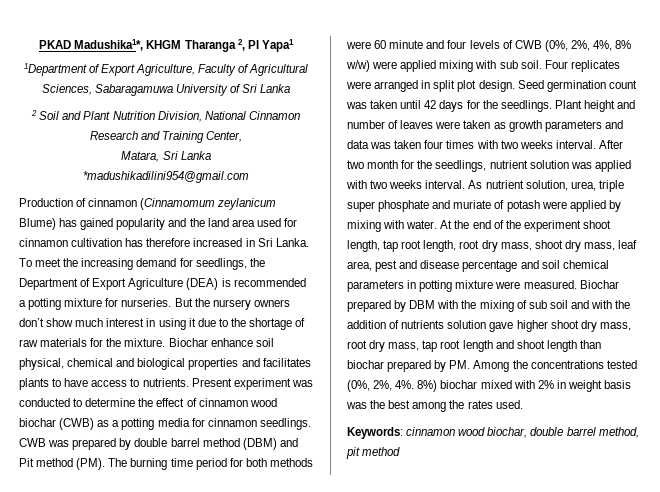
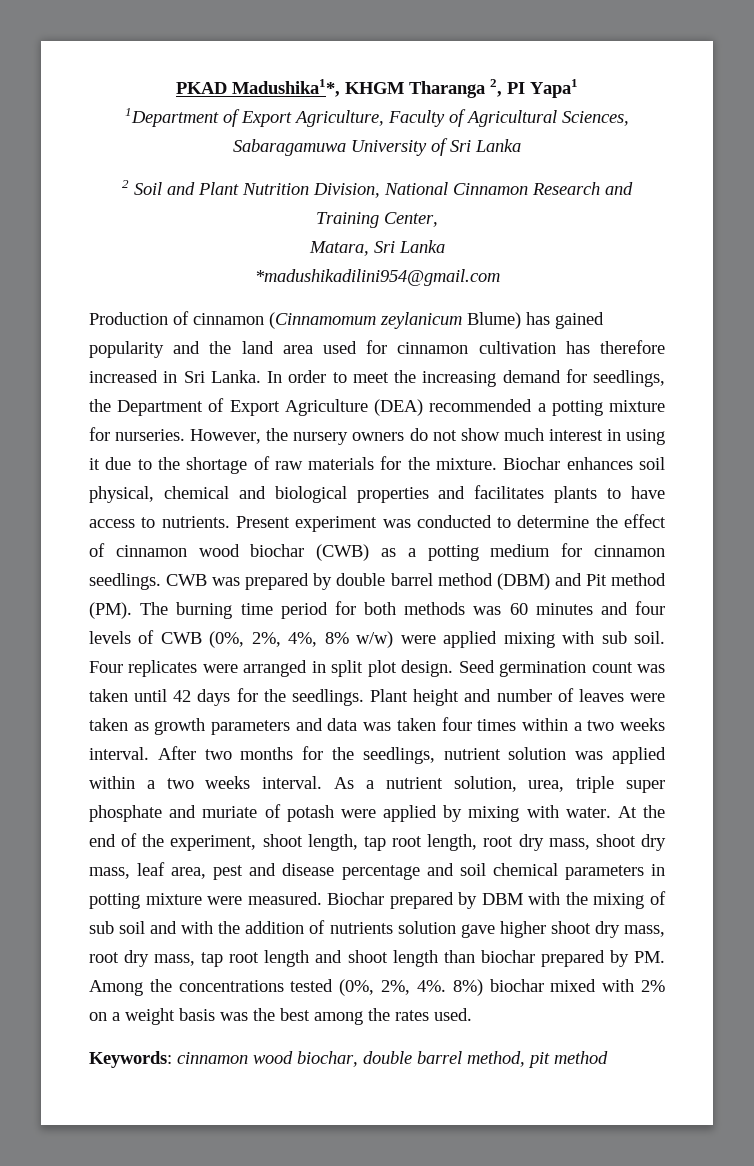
- To meet the increasing demand for seedlings, the Department of Export Agriculture (DEA) is recommended a potting mixture for nurseries.
+ In order to meet the increasing demand for seedlings, the Department of Export Agriculture (DEA) recommended a potting mixture for nurseries.
- But the nursery owners don’t show much interest in using it due to the shortage of raw materials for the mixture.
+ However, the nursery owners do not show much interest in using it due to the shortage of raw materials for the mixture.
- Biochar enhance soil physical, chemical and biological properties and facilitates plants to have access to nutrients.
+ Biochar enhances soil physical, chemical and biological properties and facilitates plants to have access to nutrients.
- Present experiment was conducted to determine the effect of cinnamon wood biochar (CWB) as a potting media for cinnamon seedlings.
+ Present experiment was conducted to determine the effect of cinnamon wood biochar (CWB) as a potting medium for cinnamon seedlings.
- CWB was prepared by double barrel method (DBM) and Pit method (PM). The burning time period for both methods were 60 minute and four levels of CWB (0%, 2%, 4%, 8% w/w) were applied mixing with sub soil.
+ CWB was prepared by double barrel method (DBM) and Pit method (PM). The burning time period for both methods was 60 minutes and four levels of CWB (0%, 2%, 4%, 8% w/w) were applied mixing with sub soil.
- Plant height and number of leaves were taken as growth parameters and data was taken four times with two weeks interval.
+ Plant height and number of leaves were taken as growth parameters and data was taken four times within a two weeks interval.
- After two month for the seedlings, nutrient solution was applied with two weeks interval.
+ After two months for the seedlings, nutrient solution was applied within a two weeks interval.
- As nutrient solution, urea, triple super phosphate and muriate of potash were applied by mixing with water.
+ As a nutrient solution, urea, triple super phosphate and muriate of potash were applied by mixing with water.
- At the end of the experiment shoot length, tap root length, root dry mass, shoot dry mass, leaf area, pest and disease percentage and soil chemical parameters in potting mixture were measured.
+ At the end of the experiment, shoot length, tap root length, root dry mass, shoot dry mass, leaf area, pest and disease percentage and soil chemical parameters in potting mixture were measured.
- 8%) biochar mixed with 2% in weight basis was the best among the rates used.
+ 8%) biochar mixed with 2% on a weight basis was the best among the rates used.

